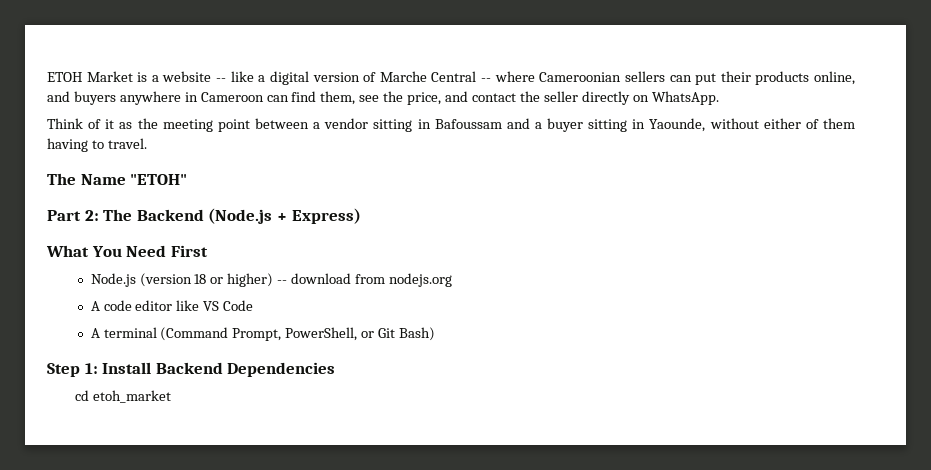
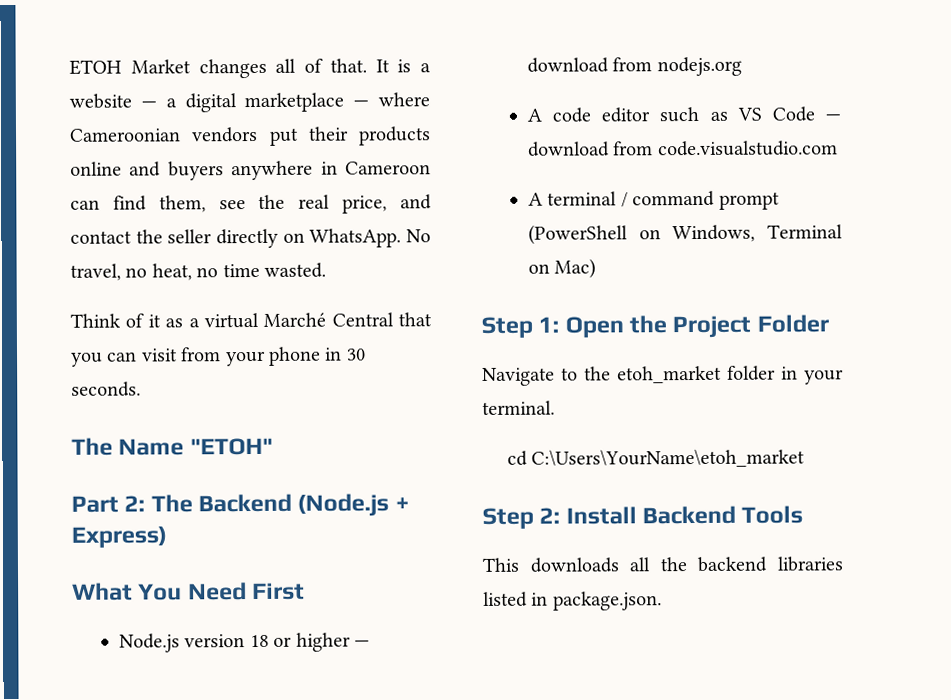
- ETOH Market is a website -- like a digital version of Marche Central -- where Cameroonian sellers can put their products online, and buyers anywhere in Cameroon can find them, see the price, and contact the seller directly on WhatsApp.
- Think of it as the meeting point between a vendor sitting in Bafoussam and a buyer sitting in Yaounde, without either of them having to travel.
+ ETOH Market changes all of that. It is a website — a digital marketplace — where Cameroonian vendors put their products online and buyers anywhere in Cameroon can find them, see the real price, and contact the seller directly on WhatsApp. No travel, no heat, no time wasted.
+ Think of it as a virtual Marché Central that you can visit from your phone in 30 seconds.
- Node.js (version 18 or higher) -- download from nodejs.org
+ Node.js version 18 or higher — download from nodejs.org
- A code editor like VS Code
- A terminal (Command Prompt, PowerShell, or Git Bash)
- Step 1: Install Backend Dependencies
- cd etoh_market
+ A code editor such as VS Code — download from code.visualstudio.com
+ A terminal / command prompt (PowerShell on Windows, Terminal on Mac)
+ Step 1: Open the Project Folder
+ Navigate to the etoh_market folder in your terminal.
+ cd C:\Users\YourName\etoh_market
+ Step 2: Install Backend Tools
+ This downloads all the backend libraries listed in package.json.

